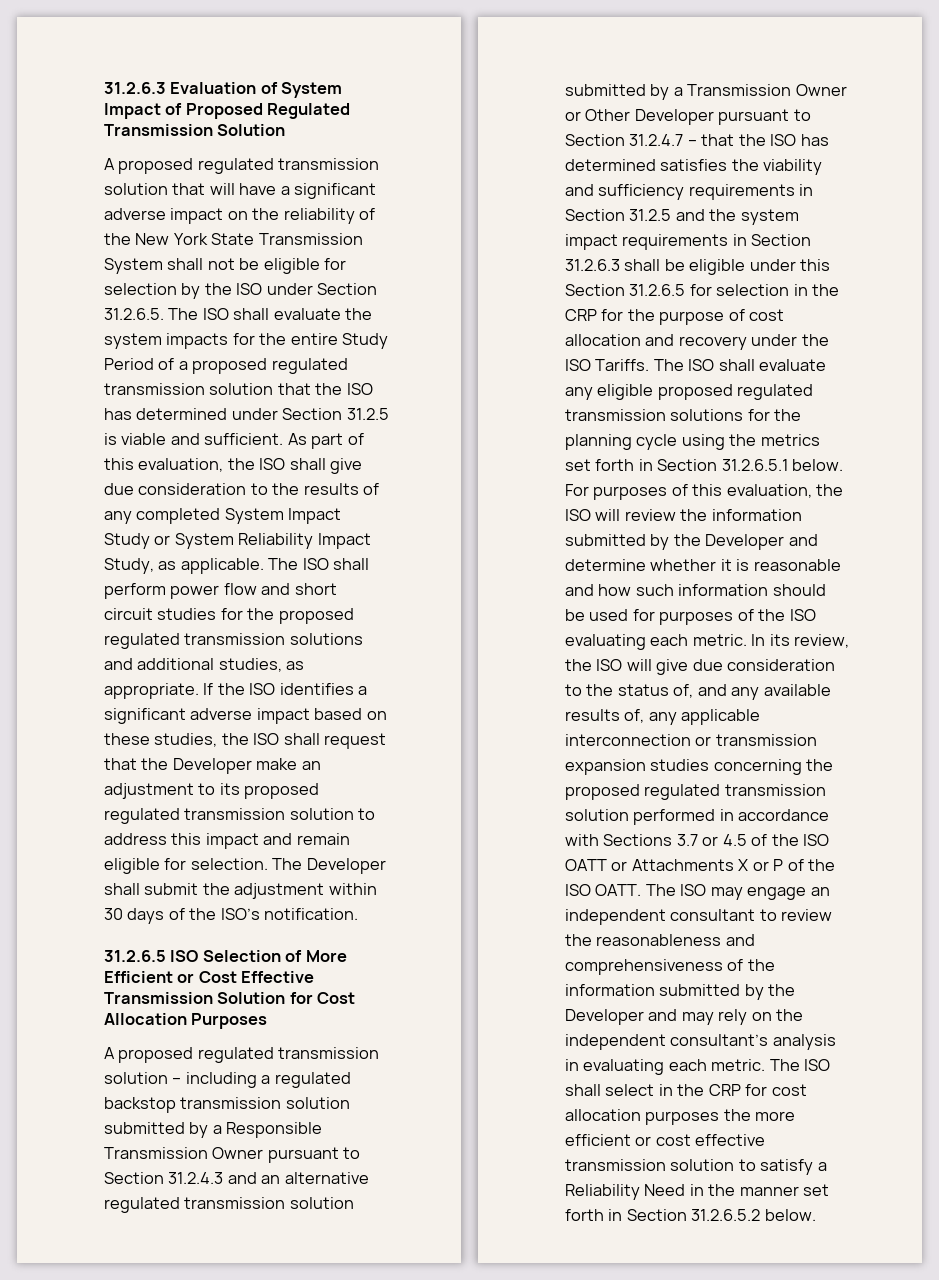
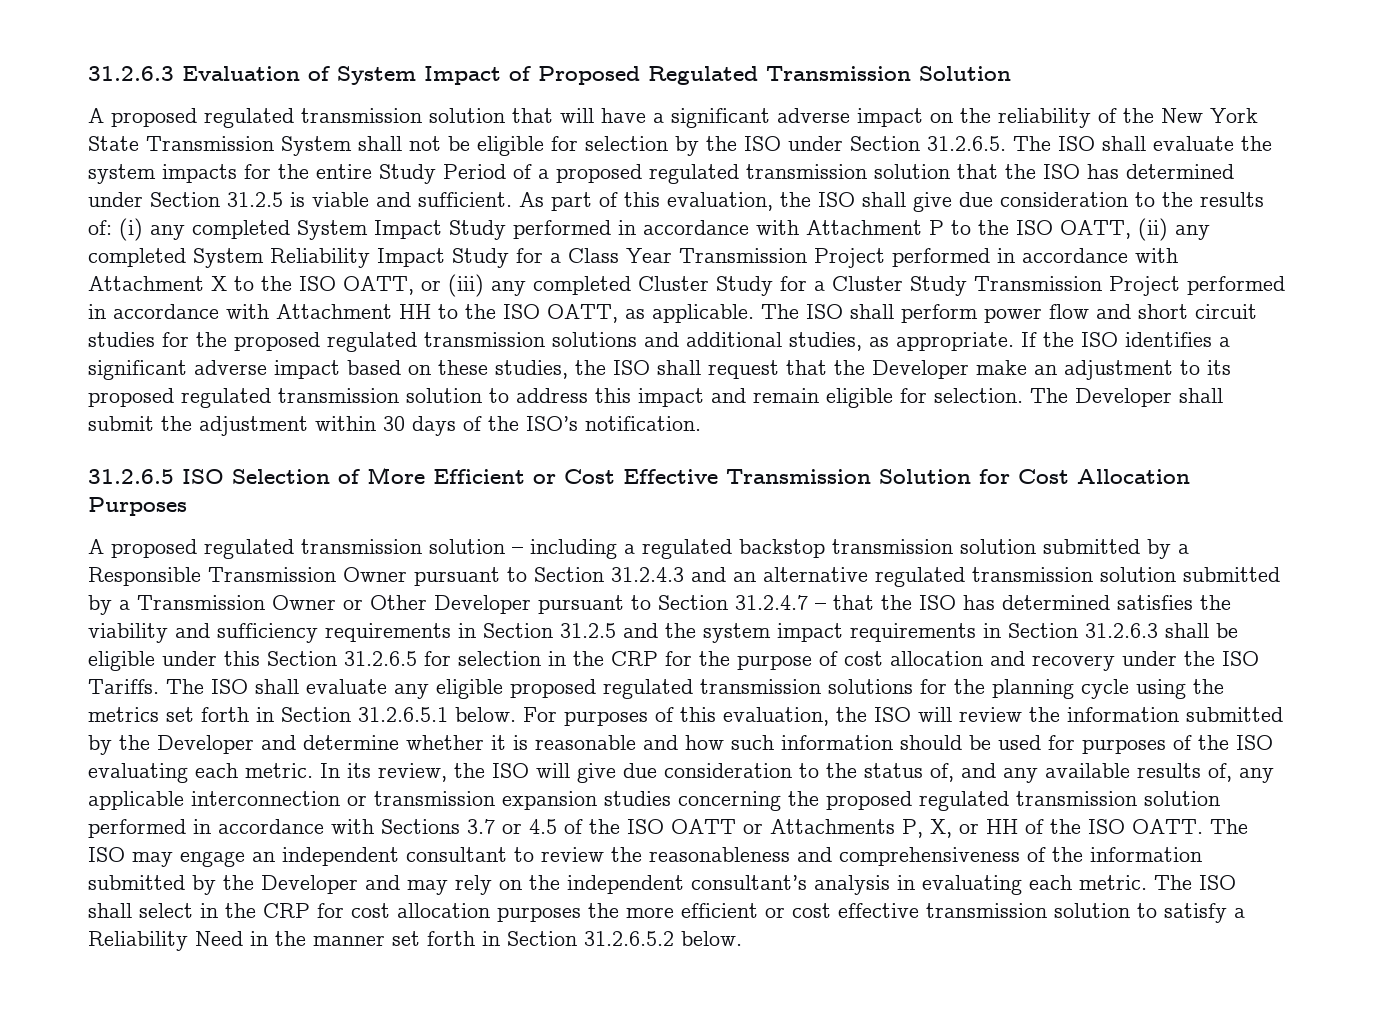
- As part of this evaluation, the ISO shall give due consideration to the results of any completed System Impact Study or System Reliability Impact Study, as applicable.
+ As part of this evaluation, the ISO shall give due consideration to the results of: (i) any completed System Impact Study performed in accordance with Attachment P to the ISO OATT, (ii) any completed System Reliability Impact Study for a Class Year Transmission Project performed in accordance with Attachment X to the ISO OATT, or (iii) any completed Cluster Study for a Cluster Study Transmission Project performed in accordance with Attachment HH to the ISO OATT, as applicable.
- In its review, the ISO will give due consideration to the status of, and any available results of, any applicable interconnection or transmission expansion studies concerning the proposed regulated transmission solution performed in accordance with Sections 3.7 or 4.5 of the ISO OATT or Attachments X or P of the ISO OATT.
+ In its review, the ISO will give due consideration to the status of, and any available results of, any applicable interconnection or transmission expansion studies concerning the proposed regulated transmission solution performed in accordance with Sections 3.7 or 4.5 of the ISO OATT or Attachments P, X, or HH of the ISO OATT.

